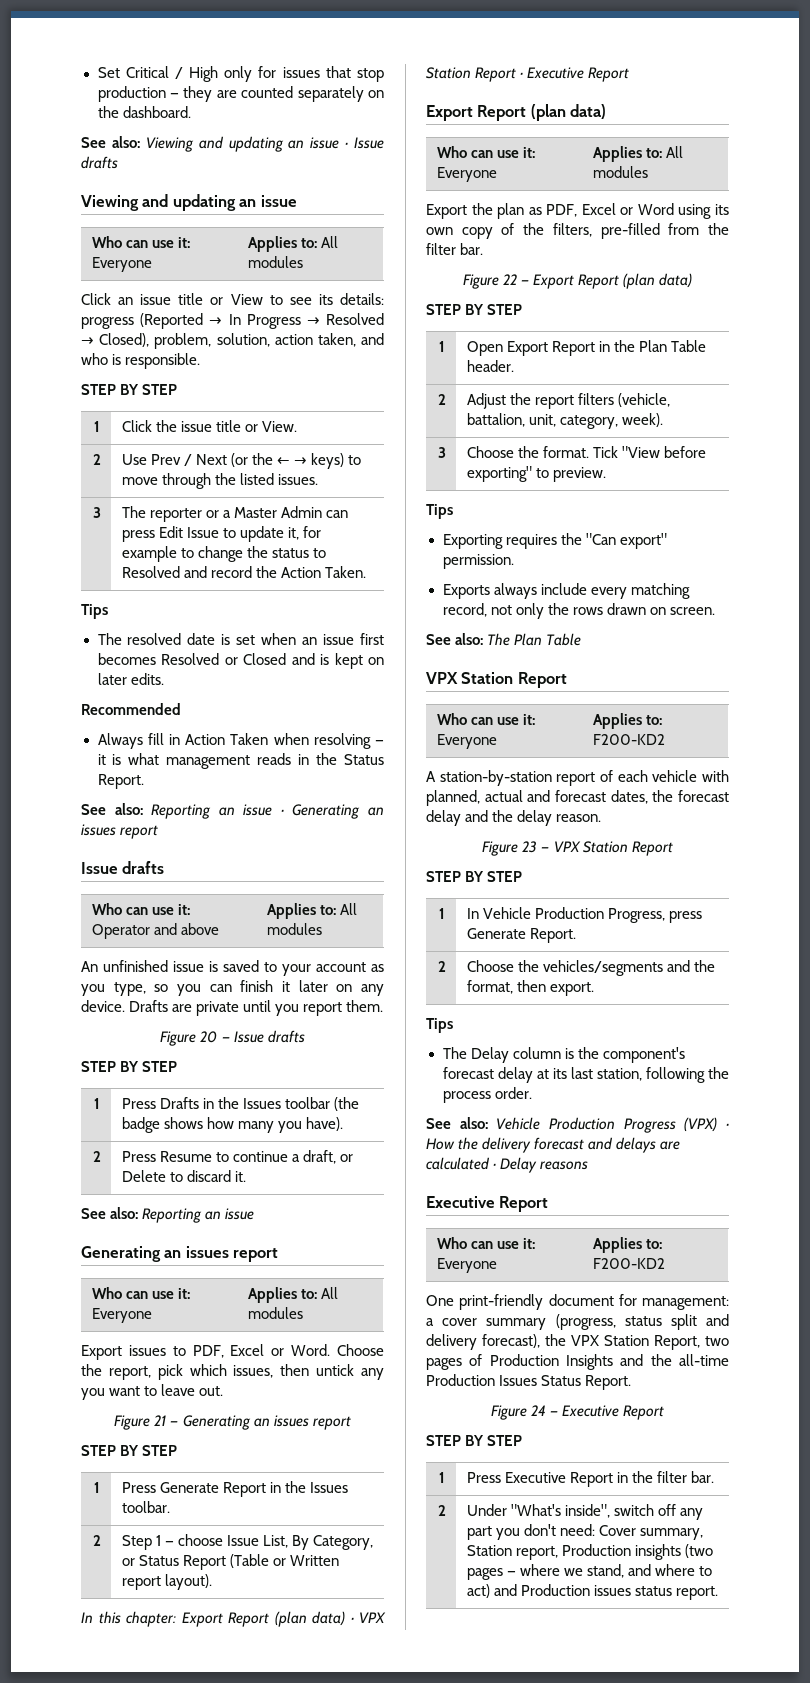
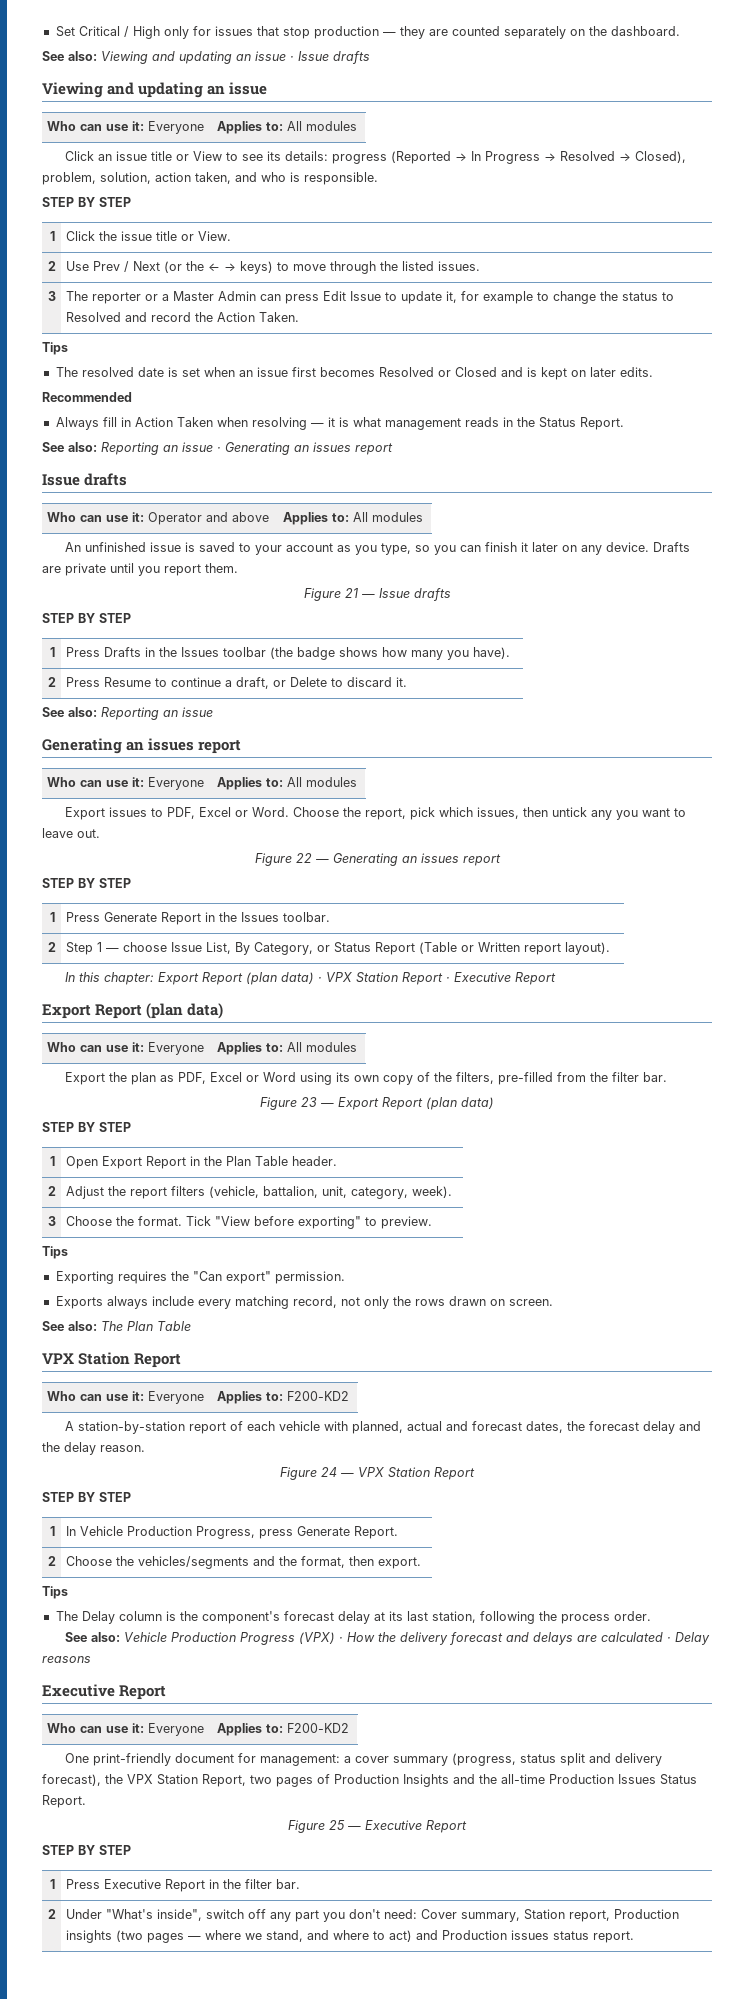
- Figure 20 — Issue drafts
+ Figure 21 — Issue drafts
- Figure 21 — Generating an issues report
+ Figure 22 — Generating an issues report
- Figure 22 — Export Report (plan data)
+ Figure 23 — Export Report (plan data)
- Figure 23 — VPX Station Report
+ Figure 24 — VPX Station Report
- Figure 24 — Executive Report
+ Figure 25 — Executive Report

